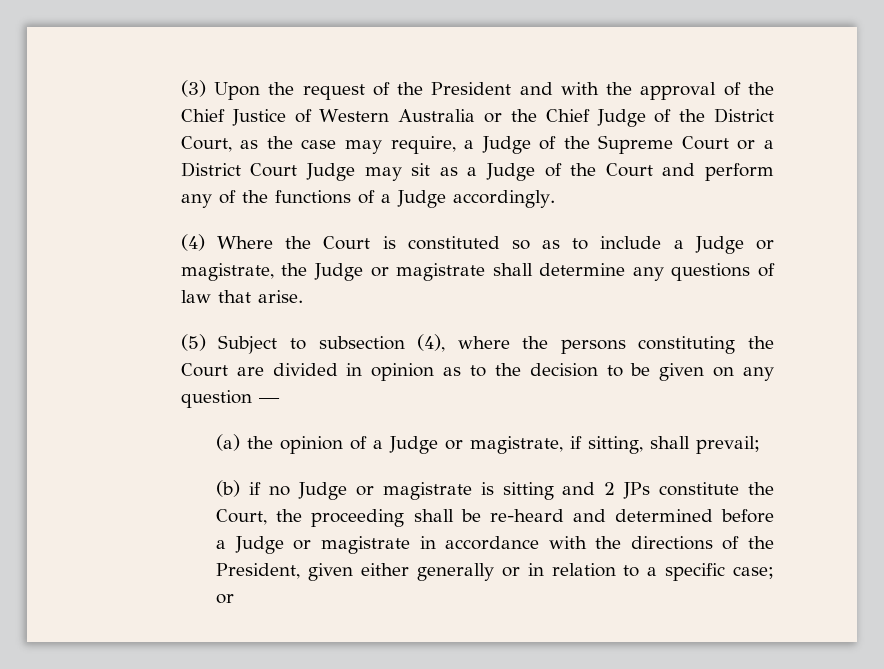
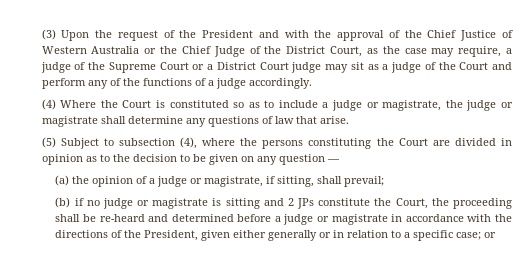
- (3) Upon the request of the President and with the approval of the Chief Justice of Western Australia or the Chief Judge of the District Court, as the case may require, a Judge of the Supreme Court or a District Court Judge may sit as a Judge of the Court and perform any of the functions of a Judge accordingly.
+ (3) Upon the request of the President and with the approval of the Chief Justice of Western Australia or the Chief Judge of the District Court, as the case may require, a judge of the Supreme Court or a District Court judge may sit as a judge of the Court and perform any of the functions of a judge accordingly.
- (4) Where the Court is constituted so as to include a Judge or magistrate, the Judge or magistrate shall determine any questions of law that arise.
+ (4) Where the Court is constituted so as to include a judge or magistrate, the judge or magistrate shall determine any questions of law that arise.
- (a) the opinion of a Judge or magistrate, if sitting, shall prevail;
+ (a) the opinion of a judge or magistrate, if sitting, shall prevail;
- (b) if no Judge or magistrate is sitting and 2 JPs constitute the Court, the proceeding shall be re-heard and determined before a Judge or magistrate in accordance with the directions of the President, given either generally or in relation to a specific case; or
+ (b) if no judge or magistrate is sitting and 2 JPs constitute the Court, the proceeding shall be re-heard and determined before a judge or magistrate in accordance with the directions of the President, given either generally or in relation to a specific case; or

